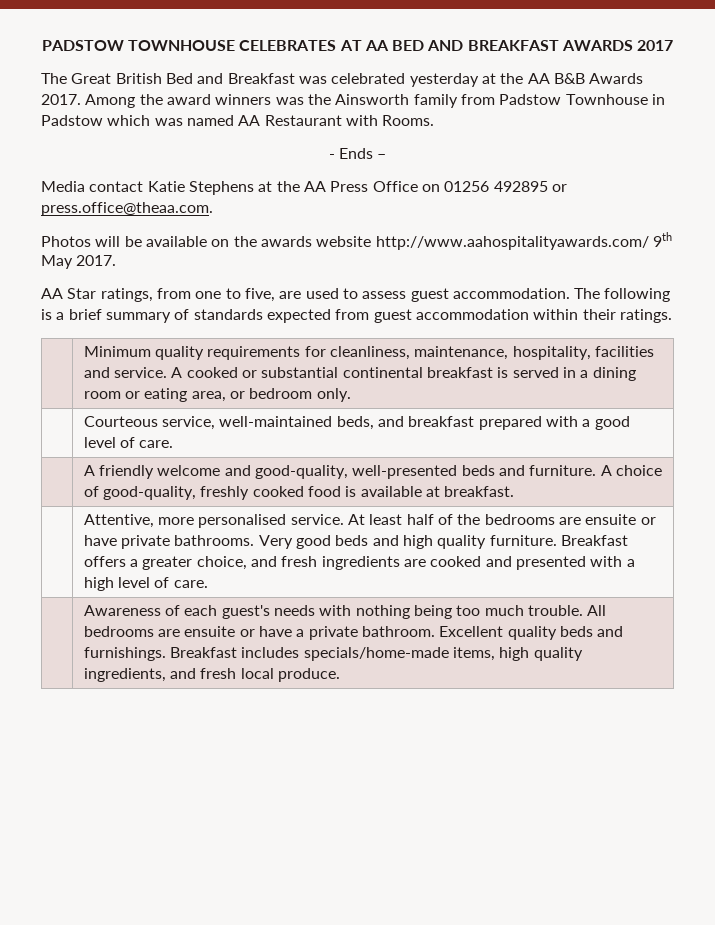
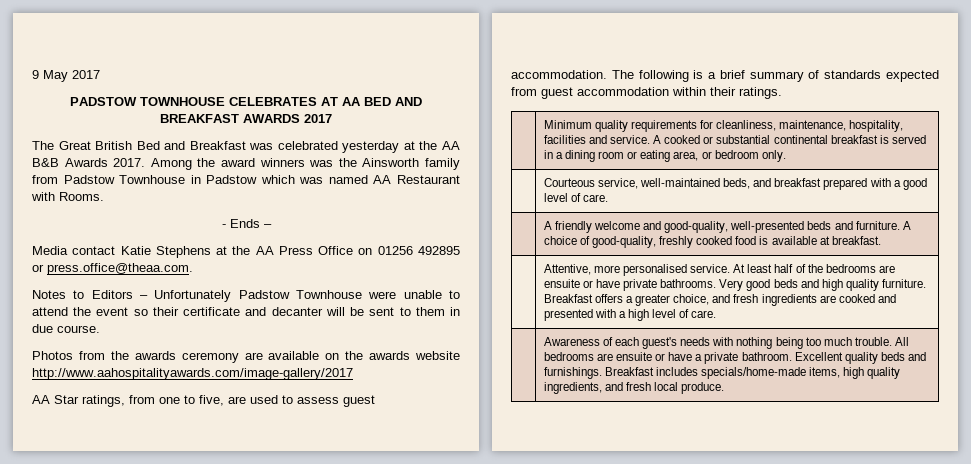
+ 9 May 2017
- Photos will be available on the awards website http://www.aahospitalityawards.com/ 9th May 2017.
+ Notes to Editors – Unfortunately Padstow Townhouse were unable to attend the event so their certificate and decanter will be sent to them in due course.
+ Photos from the awards ceremony are available on the awards website http://www.aahospitalityawards.com/image-gallery/2017

